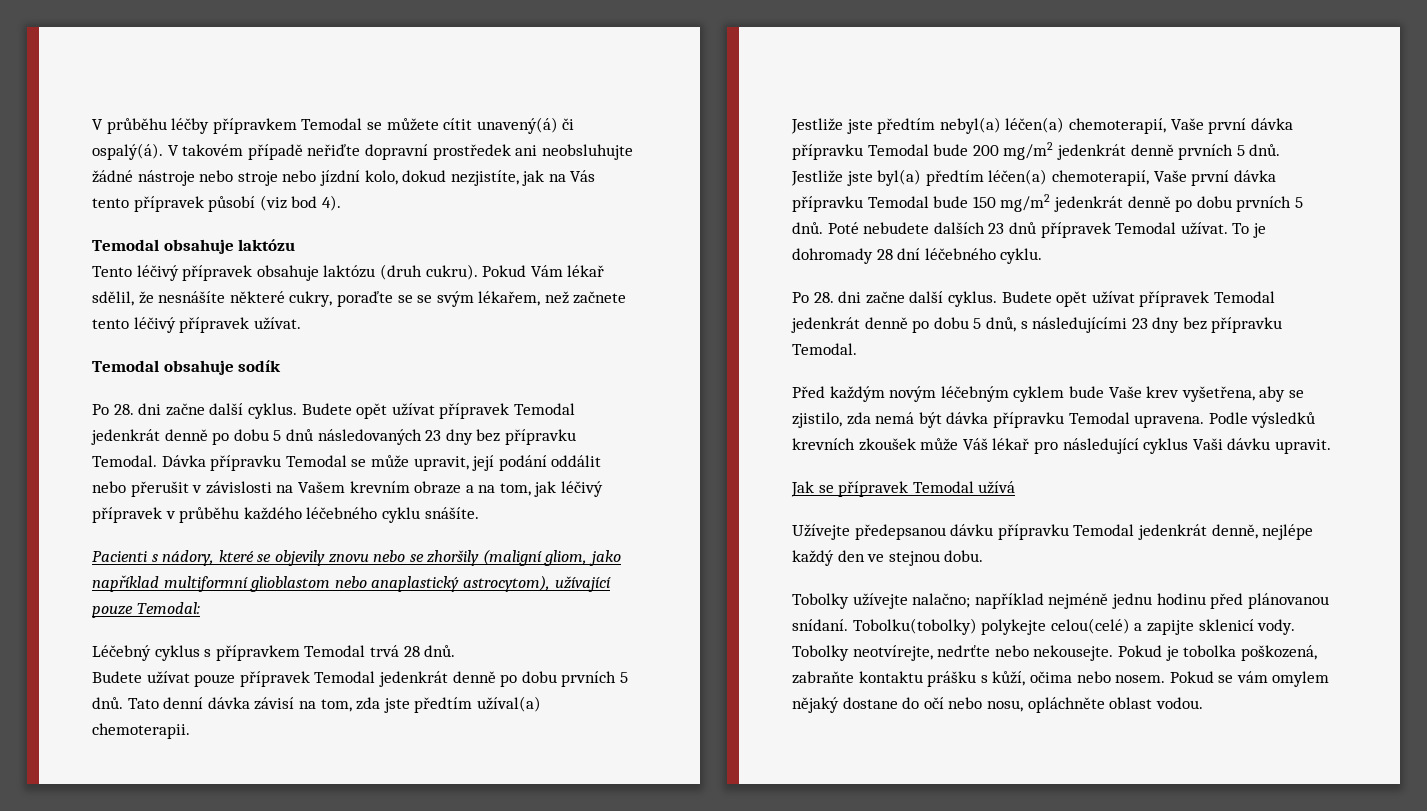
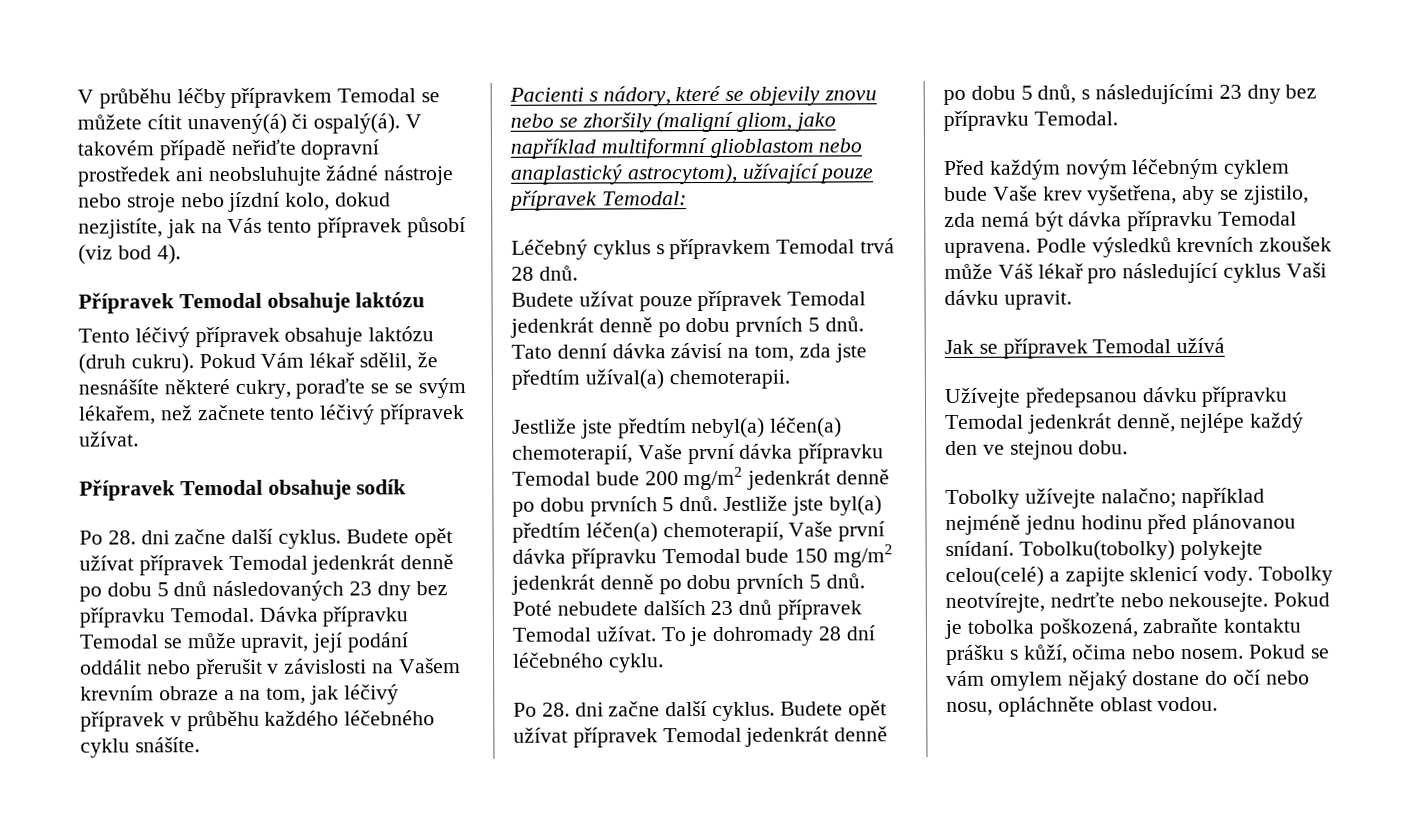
- Temodal obsahuje laktózu
+ Přípravek Temodal obsahuje laktózu
- Temodal obsahuje sodík
+ Přípravek Temodal obsahuje sodík
- Pacienti s nádory, které se objevily znovu nebo se zhoršily (maligní gliom, jako například multiformní glioblastom nebo anaplastický astrocytom), užívající pouze Temodal:
+ Pacienti s nádory, které se objevily znovu nebo se zhoršily (maligní gliom, jako například multiformní glioblastom nebo anaplastický astrocytom), užívající pouze přípravek Temodal:
- Jestliže jste předtím nebyl(a) léčen(a) chemoterapií, Vaše první dávka přípravku Temodal bude 200 mg/m2 jedenkrát denně prvních 5 dnů.
+ Jestliže jste předtím nebyl(a) léčen(a) chemoterapií, Vaše první dávka přípravku Temodal bude 200 mg/m2 jedenkrát denně po dobu prvních 5 dnů.

